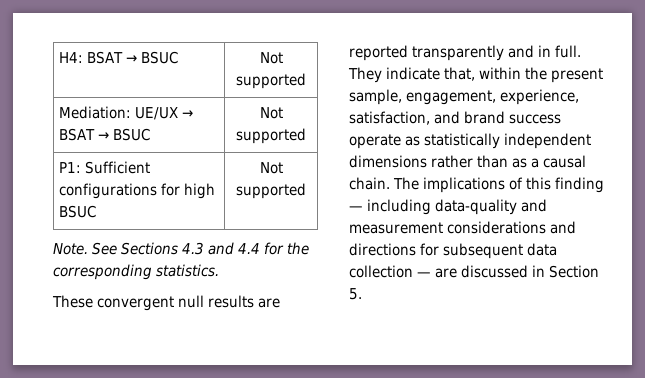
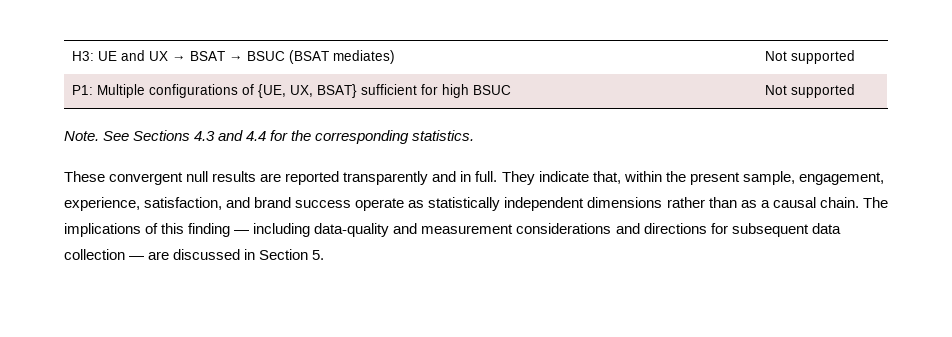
- H4: BSAT → BSUC | Not supported
- Mediation: UE/UX → BSAT → BSUC | Not supported
+ H3: UE and UX → BSAT → BSUC (BSAT mediates) | Not supported
- P1: Sufficient configurations for high BSUC | Not supported
+ P1: Multiple configurations of {UE, UX, BSAT} sufficient for high BSUC | Not supported

